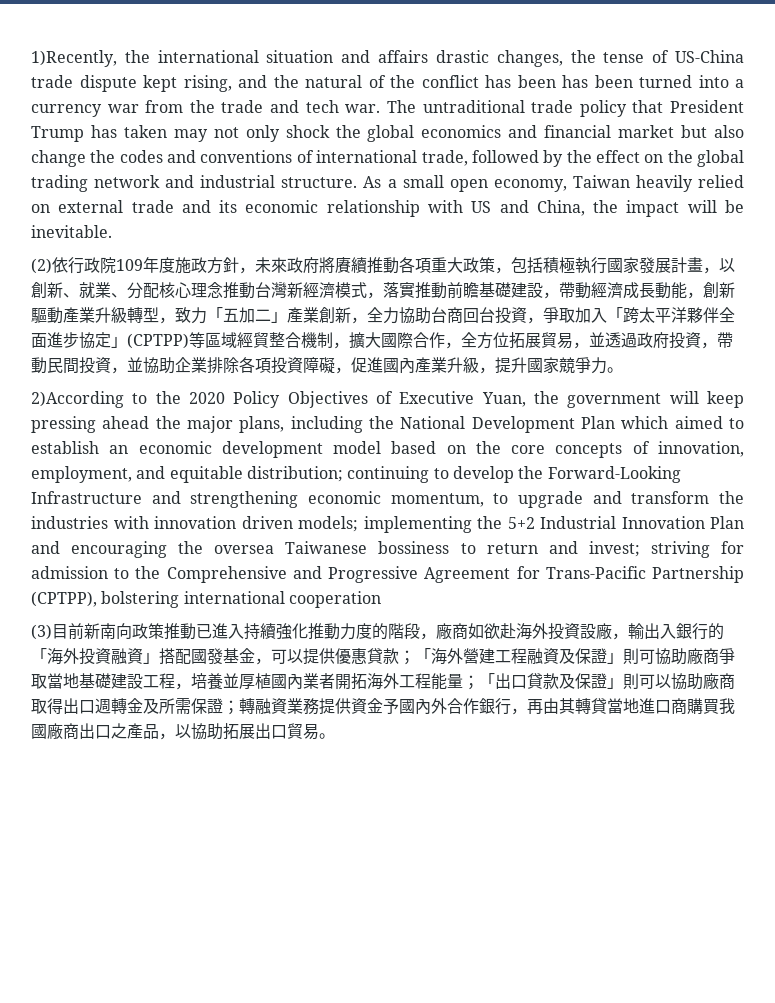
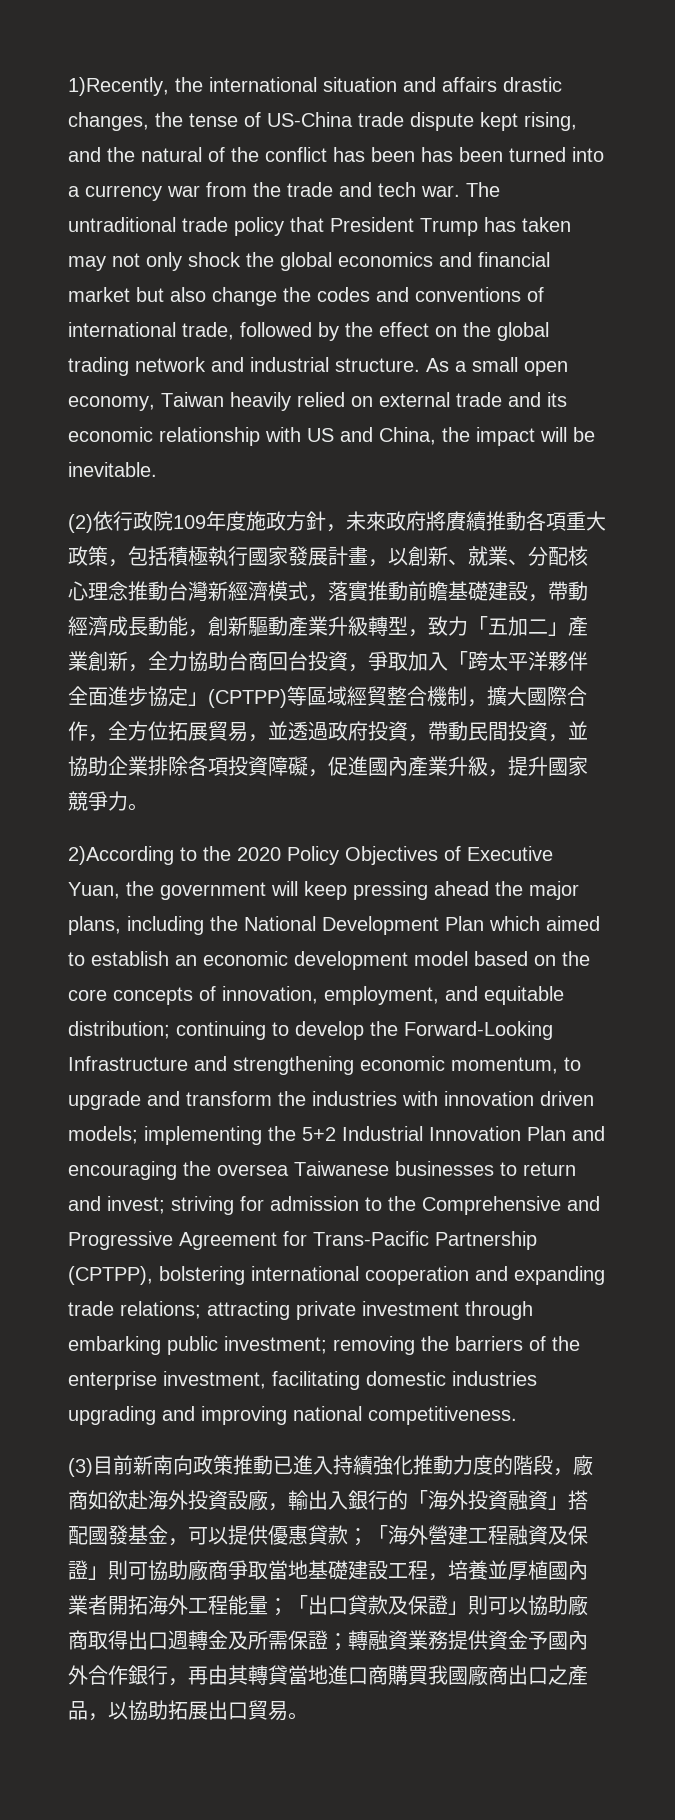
- implementing the 5+2 Industrial Innovation Plan and encouraging the oversea Taiwanese bossiness to return and invest;
+ implementing the 5+2 Industrial Innovation Plan and encouraging the oversea Taiwanese businesses to return and invest;
- striving for admission to the Comprehensive and Progressive Agreement for Trans-Pacific Partnership (CPTPP), bolstering international cooperation
+ striving for admission to the Comprehensive and Progressive Agreement for Trans-Pacific Partnership (CPTPP), bolstering international cooperation and expanding trade relations; attracting private investment through embarking public investment; removing the barriers of the enterprise investment, facilitating domestic industries upgrading and improving national competitiveness.

